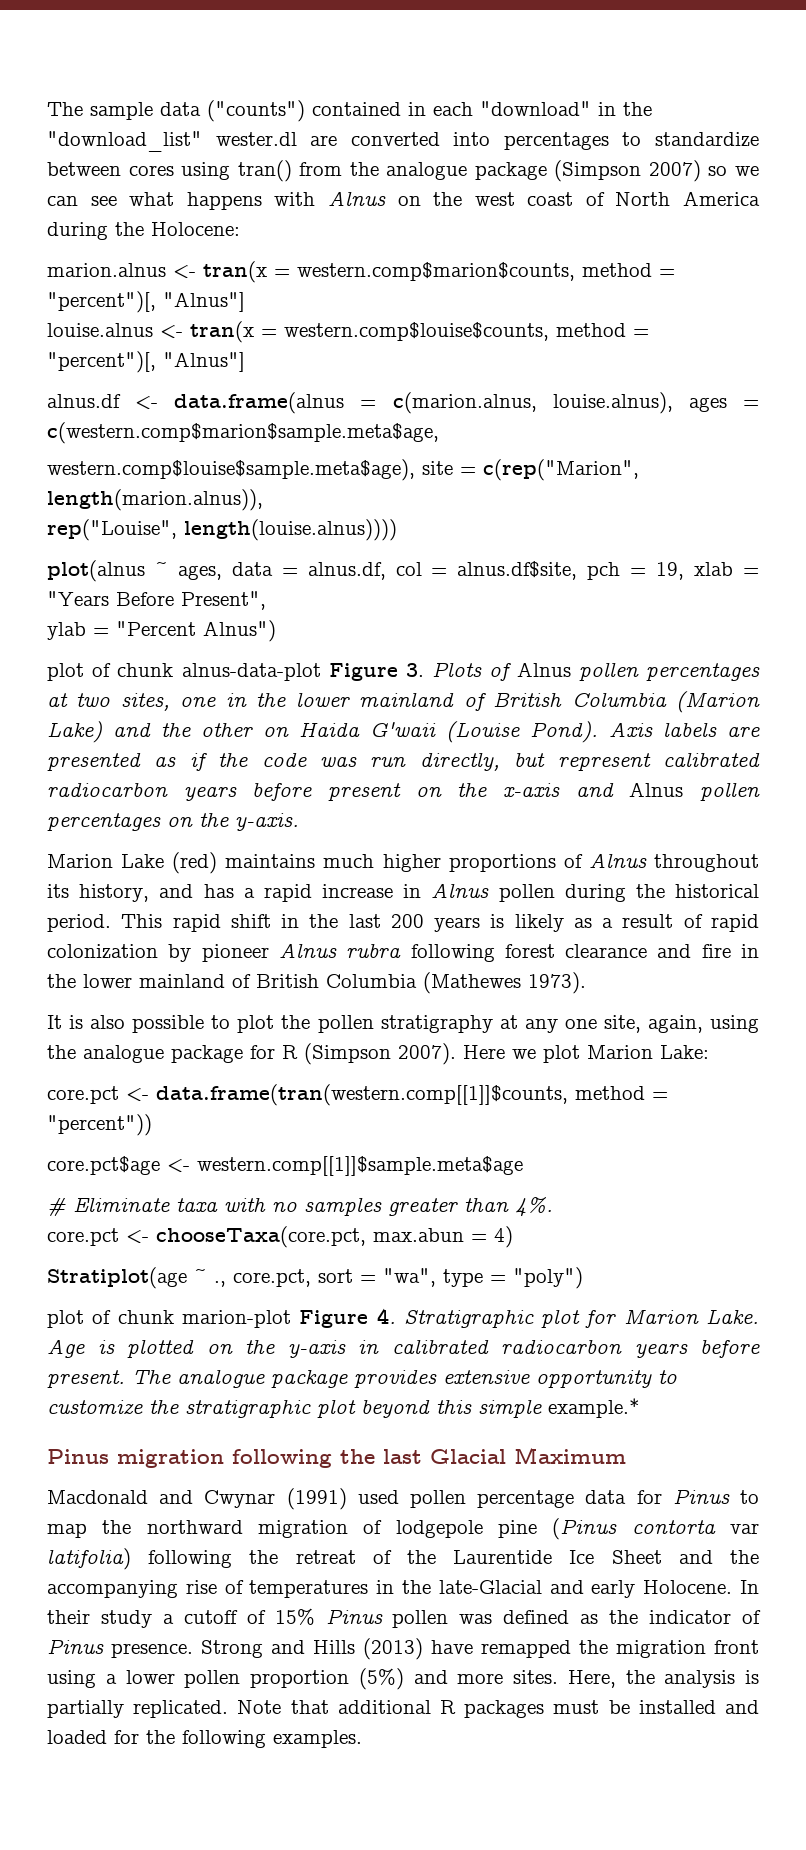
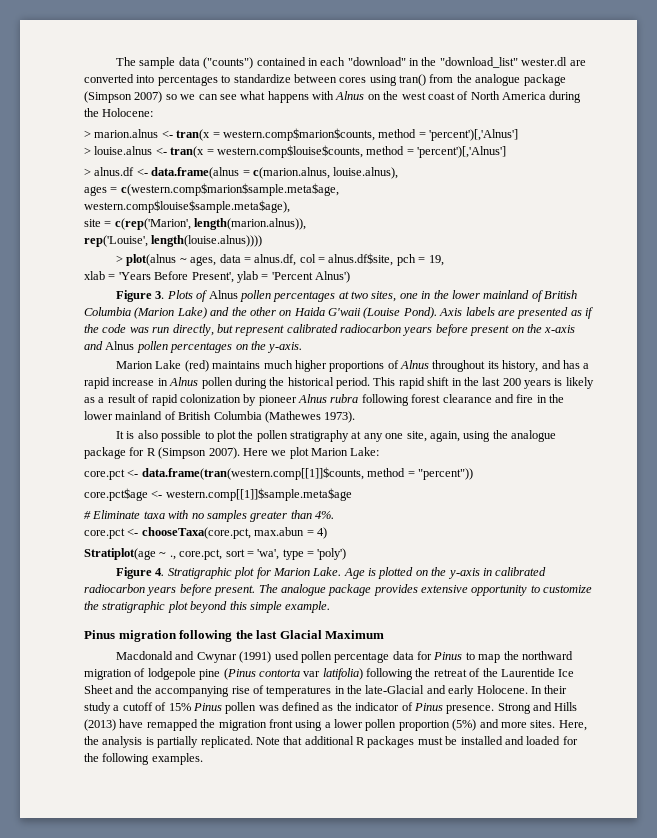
- marion.alnus <- tran(x = western.comp$marion$counts, method = "percent")[, "Alnus"]
- louise.alnus <- tran(x = western.comp$louise$counts, method = "percent")[, "Alnus"]
- alnus.df <- data.frame(alnus = c(marion.alnus, louise.alnus), ages = c(western.comp$marion$sample.meta$age,
+ > marion.alnus <- tran(x = western.comp$marion$counts, method = 'percent')[,'Alnus']
+ > louise.alnus <- tran(x = western.comp$louise$counts, method = 'percent')[,'Alnus']
+ > alnus.df <- data.frame(alnus = c(marion.alnus, louise.alnus),
+ ages = c(western.comp$marion$sample.meta$age,
- western.comp$louise$sample.meta$age), site = c(rep("Marion", length(marion.alnus)),
+ western.comp$louise$sample.meta$age),
+ site = c(rep('Marion', length(marion.alnus)),
- rep("Louise", length(louise.alnus))))
+ rep('Louise', length(louise.alnus))))
- plot(alnus ~ ages, data = alnus.df, col = alnus.df$site, pch = 19, xlab = "Years Before Present",
- ylab = "Percent Alnus")
- plot of chunk alnus-data-plot Figure 3. Plots of Alnus pollen percentages at two sites, one in the lower mainland of British Columbia (Marion Lake) and the other on Haida G'waii (Louise Pond).
+ > plot(alnus ~ ages, data = alnus.df, col = alnus.df$site, pch = 19,
+ xlab = 'Years Before Present', ylab = 'Percent Alnus')
+ Figure 3. Plots of Alnus pollen percentages at two sites, one in the lower mainland of British Columbia (Marion Lake) and the other on Haida G'waii (Louise Pond).
- Stratiplot(age ~ ., core.pct, sort = "wa", type = "poly")
- plot of chunk marion-plot Figure 4. Stratigraphic plot for Marion Lake.
+ Stratiplot(age ~ ., core.pct, sort = 'wa', type = 'poly')
+ Figure 4. Stratigraphic plot for Marion Lake.
- The analogue package provides extensive opportunity to customize the stratigraphic plot beyond this simple example.*
+ The analogue package provides extensive opportunity to customize the stratigraphic plot beyond this simple example.

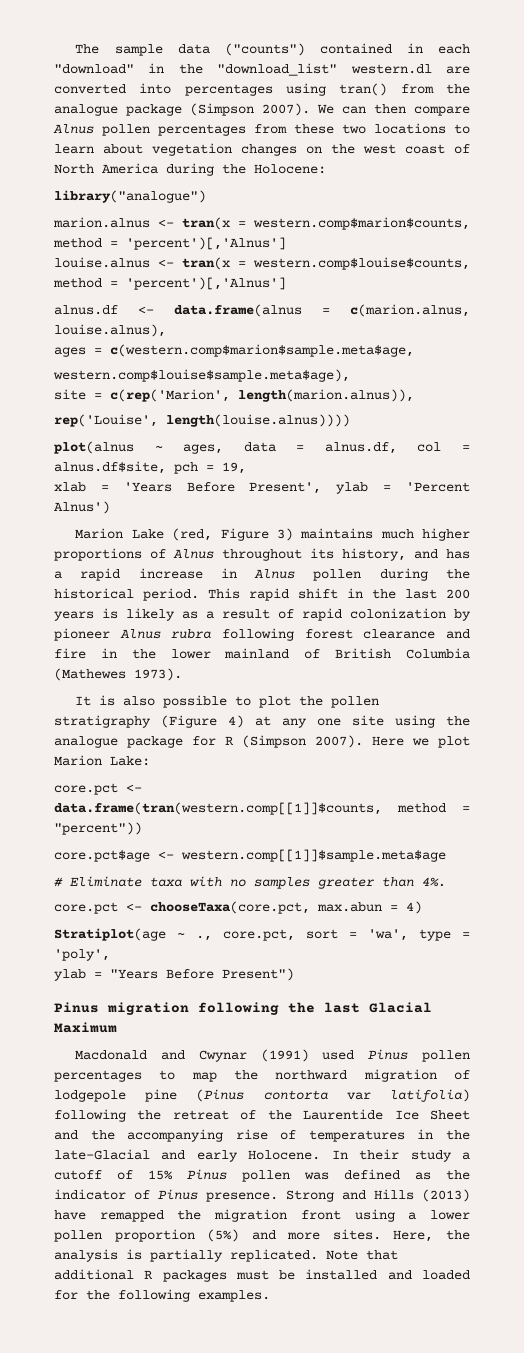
- The sample data ("counts") contained in each "download" in the "download_list" wester.dl are converted into percentages to standardize between cores using tran() from the analogue package (Simpson 2007) so we can see what happens with Alnus on the west coast of North America during the Holocene:
+ The sample data ("counts") contained in each "download" in the "download_list" western.dl are converted into percentages using tran() from the analogue package (Simpson 2007). We can then compare Alnus pollen percentages from these two locations to learn about vegetation changes on the west coast of North America during the Holocene:
- > marion.alnus <- tran(x = western.comp$marion$counts, method = 'percent')[,'Alnus']
+ library("analogue")
+ marion.alnus <- tran(x = western.comp$marion$counts, method = 'percent')[,'Alnus']
- > louise.alnus <- tran(x = western.comp$louise$counts, method = 'percent')[,'Alnus']
+ louise.alnus <- tran(x = western.comp$louise$counts, method = 'percent')[,'Alnus']
- > alnus.df <- data.frame(alnus = c(marion.alnus, louise.alnus),
+ alnus.df <- data.frame(alnus = c(marion.alnus, louise.alnus),
- > plot(alnus ~ ages, data = alnus.df, col = alnus.df$site, pch = 19,
+ plot(alnus ~ ages, data = alnus.df, col = alnus.df$site, pch = 19,
- Figure 3. Plots of Alnus pollen percentages at two sites, one in the lower mainland of British Columbia (Marion Lake) and the other on Haida G'waii (Louise Pond). Axis labels are presented as if the code was run directly, but represent calibrated radiocarbon years before present on the x-axis and Alnus pollen percentages on the y-axis.
- Marion Lake (red) maintains much higher proportions of Alnus throughout its history, and has a rapid increase in Alnus pollen during the historical period.
+ Marion Lake (red, Figure 3) maintains much higher proportions of Alnus throughout its history, and has a rapid increase in Alnus pollen during the historical period.
- It is also possible to plot the pollen stratigraphy at any one site, again, using the analogue package for R (Simpson 2007).
+ It is also possible to plot the pollen stratigraphy (Figure 4) at any one site using the analogue package for R (Simpson 2007).
- Stratiplot(age ~ ., core.pct, sort = 'wa', type = 'poly')
- Figure 4. Stratigraphic plot for Marion Lake. Age is plotted on the y-axis in calibrated radiocarbon years before present. The analogue package provides extensive opportunity to customize the stratigraphic plot beyond this simple example.
+ Stratiplot(age ~ ., core.pct, sort = 'wa', type = 'poly',
+ ylab = "Years Before Present")
- Macdonald and Cwynar (1991) used pollen percentage data for Pinus to map the northward migration of lodgepole pine (Pinus contorta var latifolia) following the retreat of the Laurentide Ice Sheet and the accompanying rise of temperatures in the late-Glacial and early Holocene.
+ Macdonald and Cwynar (1991) used Pinus pollen percentages to map the northward migration of lodgepole pine (Pinus contorta var latifolia) following the retreat of the Laurentide Ice Sheet and the accompanying rise of temperatures in the late-Glacial and early Holocene.

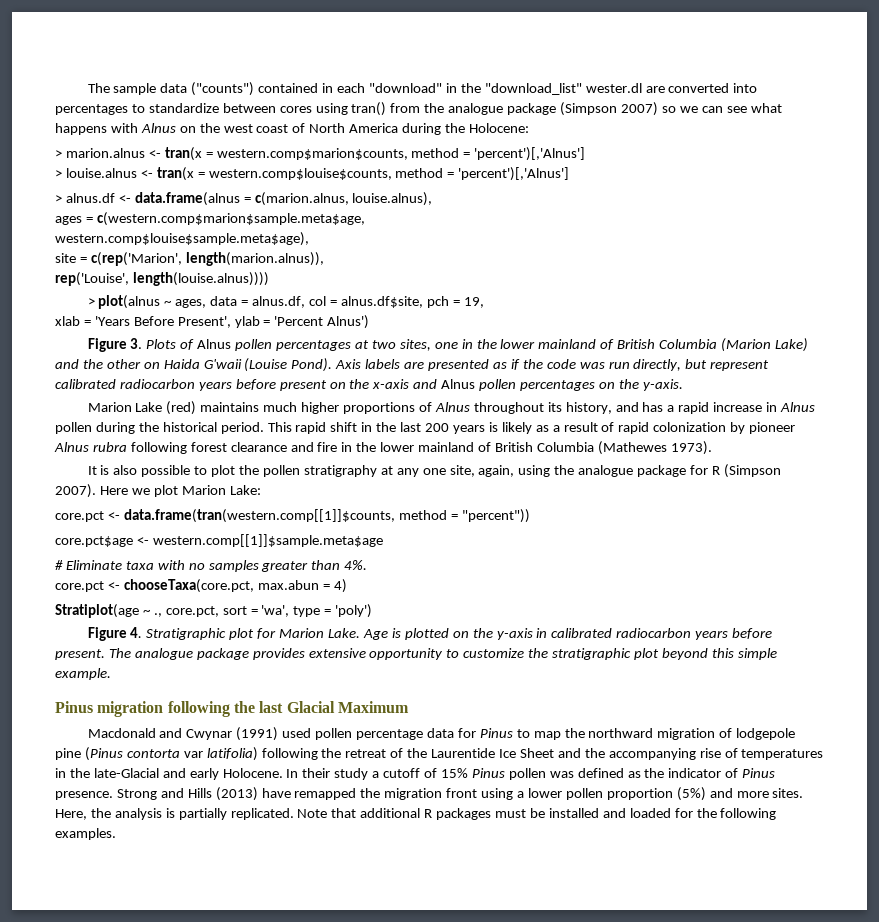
- The sample data ("counts") contained in each "download" in the "download_list" western.dl are converted into percentages using tran() from the analogue package (Simpson 2007). We can then compare Alnus pollen percentages from these two locations to learn about vegetation changes on the west coast of North America during the Holocene:
+ The sample data ("counts") contained in each "download" in the "download_list" wester.dl are converted into percentages to standardize between cores using tran() from the analogue package (Simpson 2007) so we can see what happens with Alnus on the west coast of North America during the Holocene:
- library("analogue")
- marion.alnus <- tran(x = western.comp$marion$counts, method = 'percent')[,'Alnus']
+ > marion.alnus <- tran(x = western.comp$marion$counts, method = 'percent')[,'Alnus']
- louise.alnus <- tran(x = western.comp$louise$counts, method = 'percent')[,'Alnus']
+ > louise.alnus <- tran(x = western.comp$louise$counts, method = 'percent')[,'Alnus']
- alnus.df <- data.frame(alnus = c(marion.alnus, louise.alnus),
+ > alnus.df <- data.frame(alnus = c(marion.alnus, louise.alnus),
- plot(alnus ~ ages, data = alnus.df, col = alnus.df$site, pch = 19,
+ > plot(alnus ~ ages, data = alnus.df, col = alnus.df$site, pch = 19,
+ Figure 3. Plots of Alnus pollen percentages at two sites, one in the lower mainland of British Columbia (Marion Lake) and the other on Haida G'waii (Louise Pond). Axis labels are presented as if the code was run directly, but represent calibrated radiocarbon years before present on the x-axis and Alnus pollen percentages on the y-axis.
- Marion Lake (red, Figure 3) maintains much higher proportions of Alnus throughout its history, and has a rapid increase in Alnus pollen during the historical period.
+ Marion Lake (red) maintains much higher proportions of Alnus throughout its history, and has a rapid increase in Alnus pollen during the historical period.
- It is also possible to plot the pollen stratigraphy (Figure 4) at any one site using the analogue package for R (Simpson 2007).
+ It is also possible to plot the pollen stratigraphy at any one site, again, using the analogue package for R (Simpson 2007).
- Stratiplot(age ~ ., core.pct, sort = 'wa', type = 'poly',
- ylab = "Years Before Present")
+ Stratiplot(age ~ ., core.pct, sort = 'wa', type = 'poly')
+ Figure 4. Stratigraphic plot for Marion Lake. Age is plotted on the y-axis in calibrated radiocarbon years before present. The analogue package provides extensive opportunity to customize the stratigraphic plot beyond this simple example.
- Macdonald and Cwynar (1991) used Pinus pollen percentages to map the northward migration of lodgepole pine (Pinus contorta var latifolia) following the retreat of the Laurentide Ice Sheet and the accompanying rise of temperatures in the late-Glacial and early Holocene.
+ Macdonald and Cwynar (1991) used pollen percentage data for Pinus to map the northward migration of lodgepole pine (Pinus contorta var latifolia) following the retreat of the Laurentide Ice Sheet and the accompanying rise of temperatures in the late-Glacial and early Holocene.

